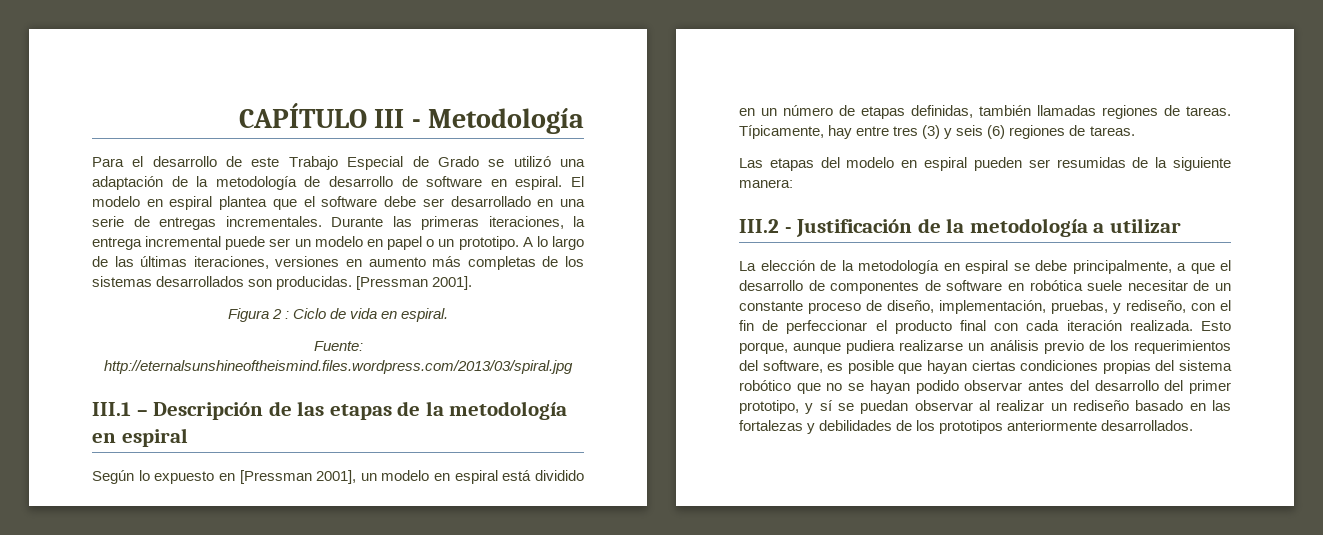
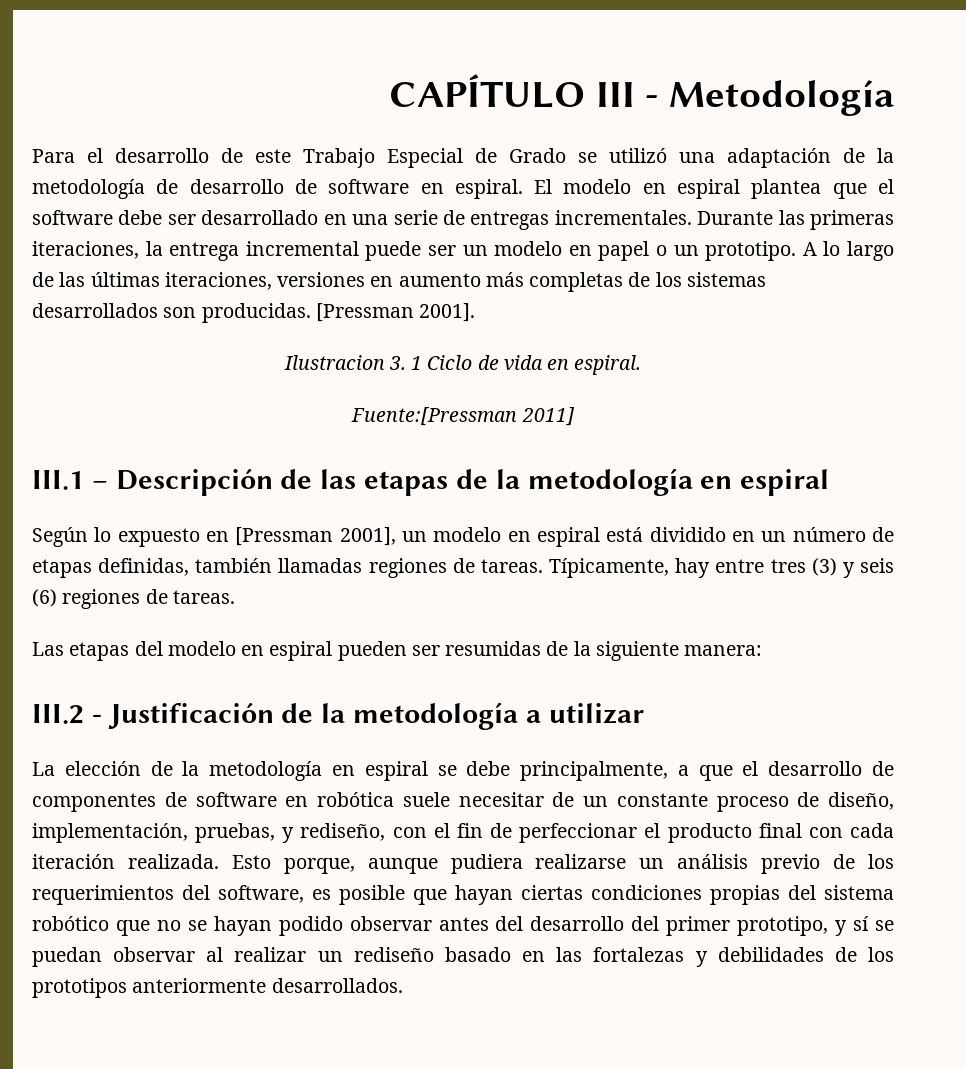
- Figura 2 : Ciclo de vida en espiral.
+ Ilustracion 3. 1 Ciclo de vida en espiral.
- Fuente: http://eternalsunshineoftheismind.files.wordpress.com/2013/03/spiral.jpg
+ Fuente:[Pressman 2011]

